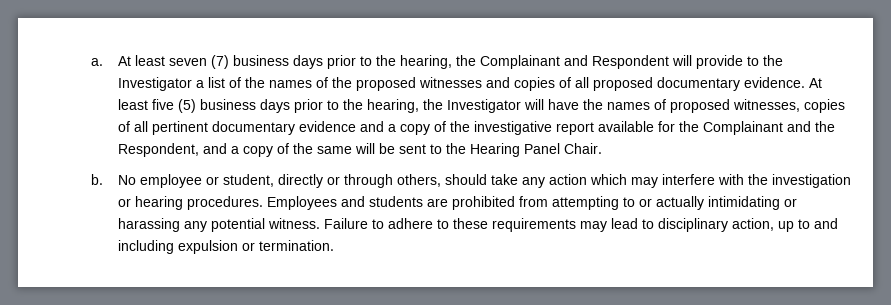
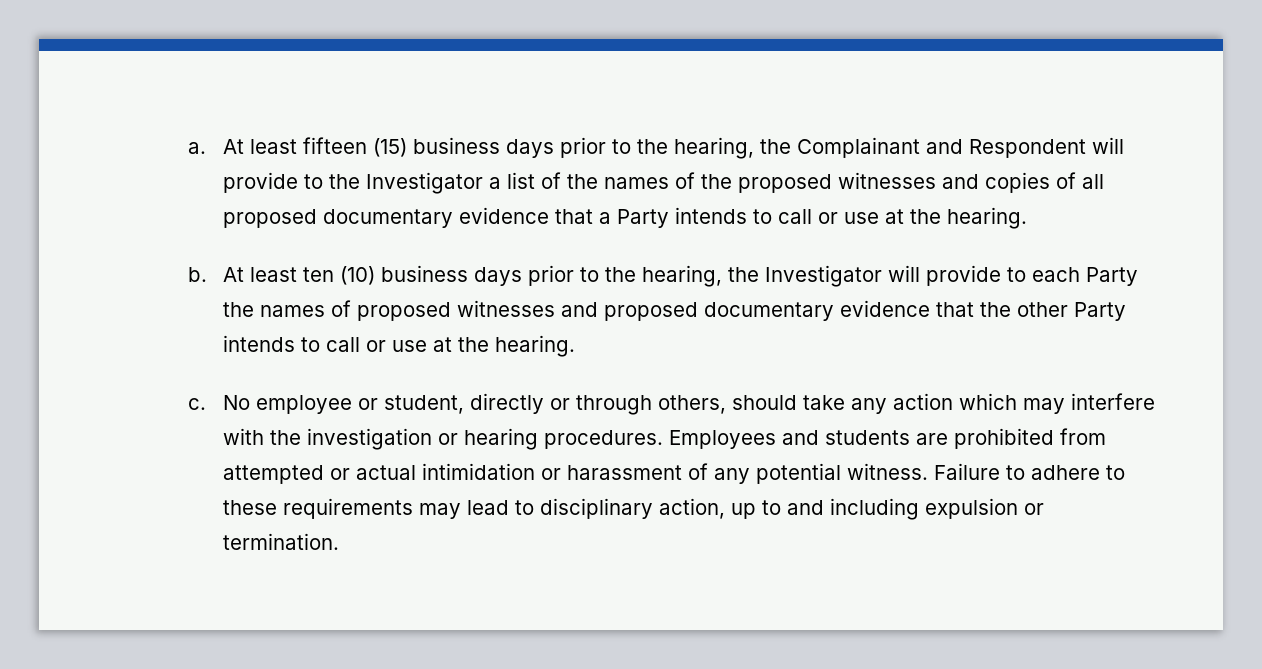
- At least seven (7) business days prior to the hearing, the Complainant and Respondent will provide to the Investigator a list of the names of the proposed witnesses and copies of all proposed documentary evidence. At least five (5) business days prior to the hearing, the Investigator will have the names of proposed witnesses, copies of all pertinent documentary evidence and a copy of the investigative report available for the Complainant and the Respondent, and a copy of the same will be sent to the Hearing Panel Chair.
- b.
+ At least fifteen (15) business days prior to the hearing, the Complainant and Respondent will provide to the Investigator a list of the names of the proposed witnesses and copies of all proposed documentary evidence that a Party intends to call or use at the hearing.
+ b. At least ten (10) business days prior to the hearing, the Investigator will provide to each Party the names of proposed witnesses and proposed documentary evidence that the other Party intends to call or use at the hearing.
+ c.
- Employees and students are prohibited from attempting to or actually intimidating or harassing any potential witness.
+ Employees and students are prohibited from attempted or actual intimidation or harassment of any potential witness.

